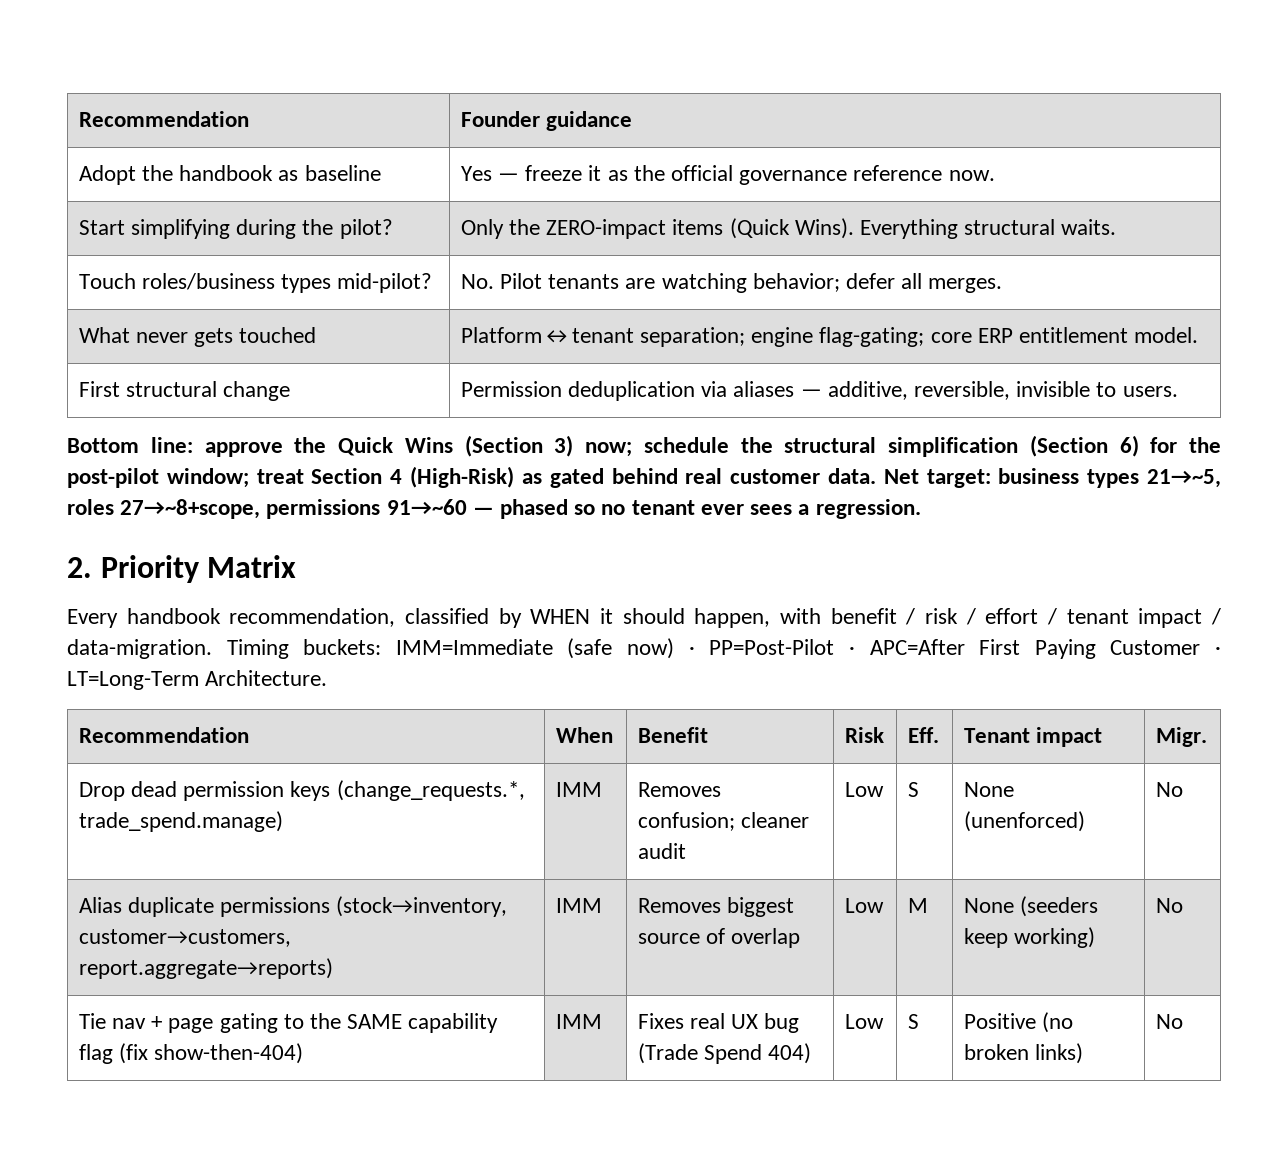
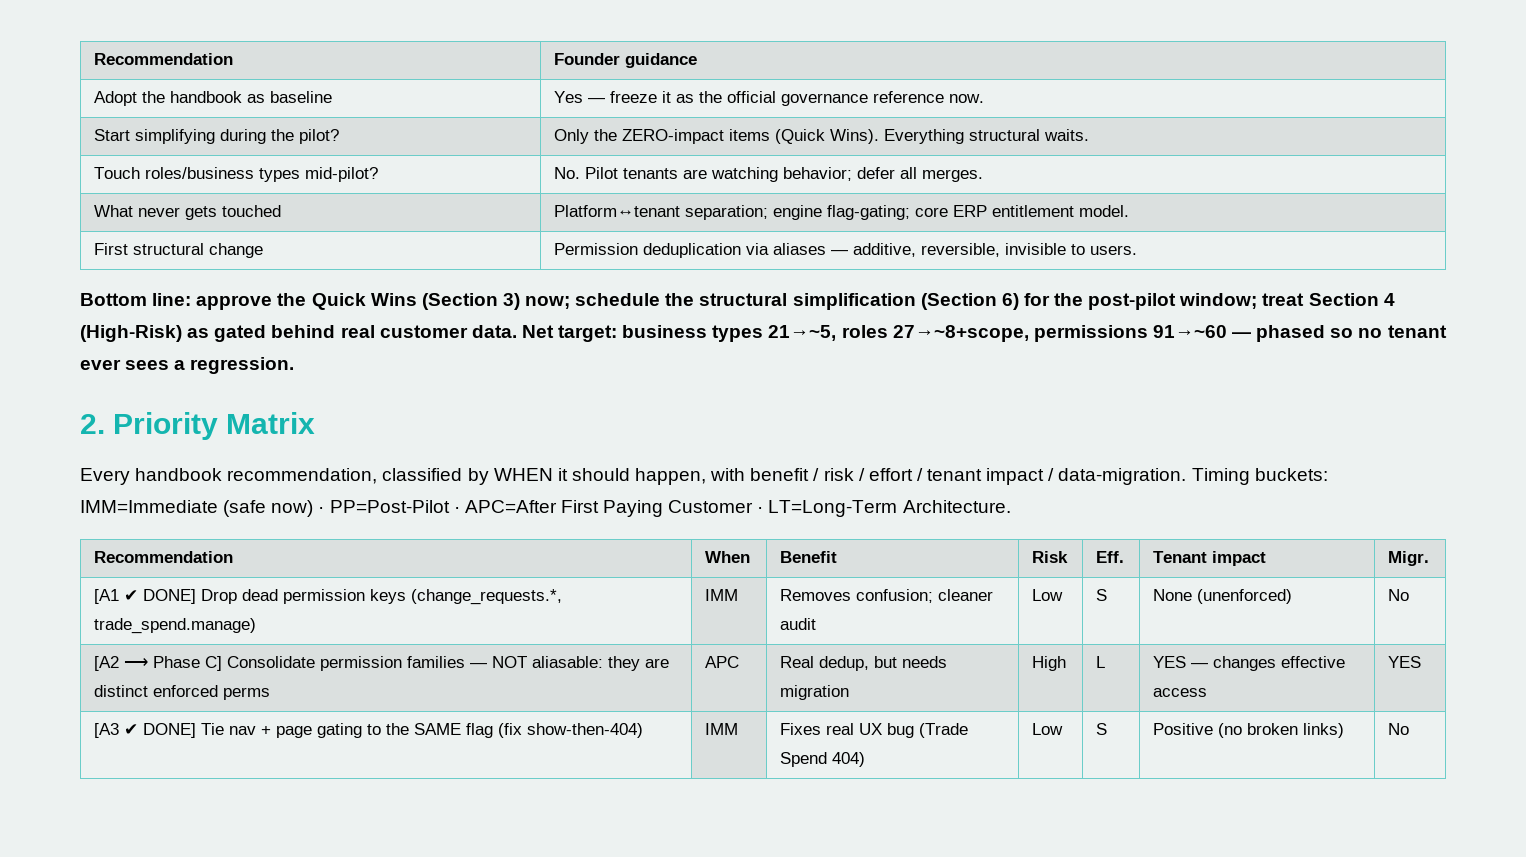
- Drop dead permission keys (change_requests.*, trade_spend.manage) | IMM | Removes confusion; cleaner audit | Low | S | None (unenforced) | No
+ [A1 ✔ DONE] Drop dead permission keys (change_requests.*, trade_spend.manage) | IMM | Removes confusion; cleaner audit | Low | S | None (unenforced) | No
- Alias duplicate permissions (stock→inventory, customer→customers, report.aggregate→reports) | IMM | Removes biggest source of overlap | Low | M | None (seeders keep working) | No
- Tie nav + page gating to the SAME capability flag (fix show-then-404) | IMM | Fixes real UX bug (Trade Spend 404) | Low | S | Positive (no broken links) | No
+ [A2 ⟶ Phase C] Consolidate permission families — NOT aliasable: they are distinct enforced perms | APC | Real dedup, but needs migration | High | L | YES — changes effective access | YES
+ [A3 ✔ DONE] Tie nav + page gating to the SAME flag (fix show-then-404) | IMM | Fixes real UX bug (Trade Spend 404) | Low | S | Positive (no broken links) | No

